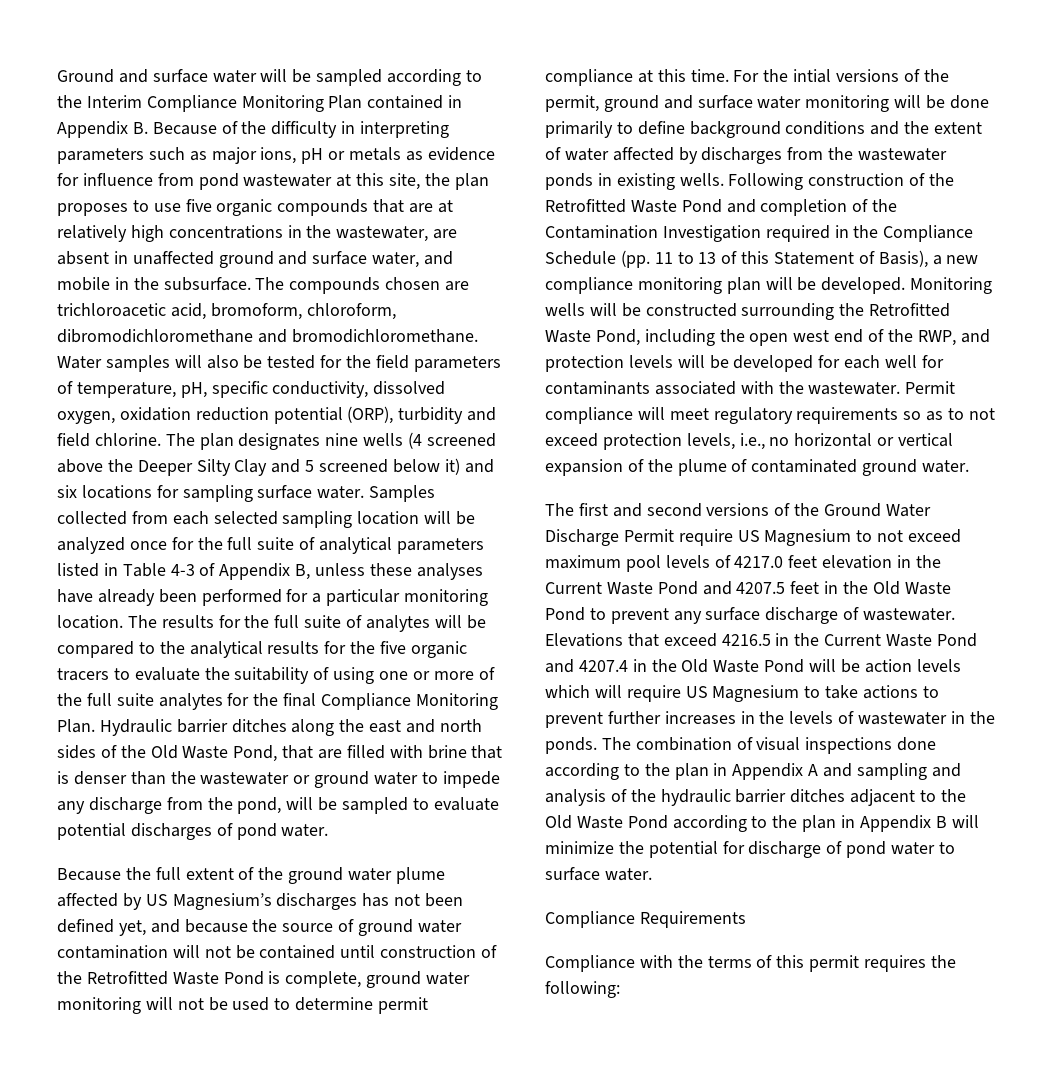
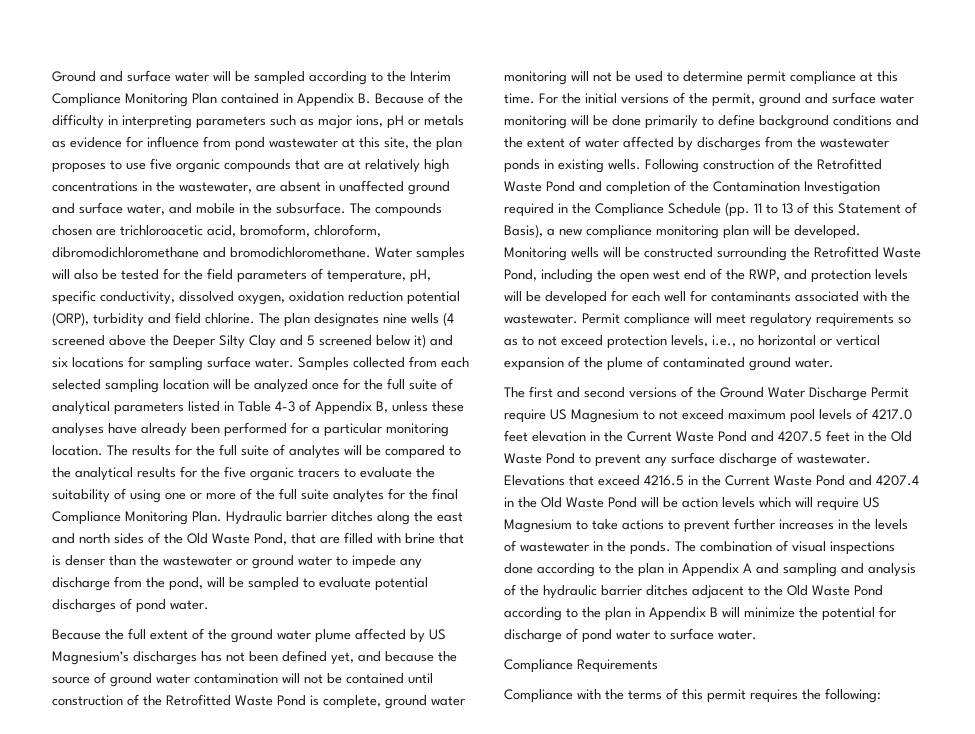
- For the intial versions of the permit, ground and surface water monitoring will be done primarily to define background conditions and the extent of water affected by discharges from the wastewater ponds in existing wells.
+ For the initial versions of the permit, ground and surface water monitoring will be done primarily to define background conditions and the extent of water affected by discharges from the wastewater ponds in existing wells.

